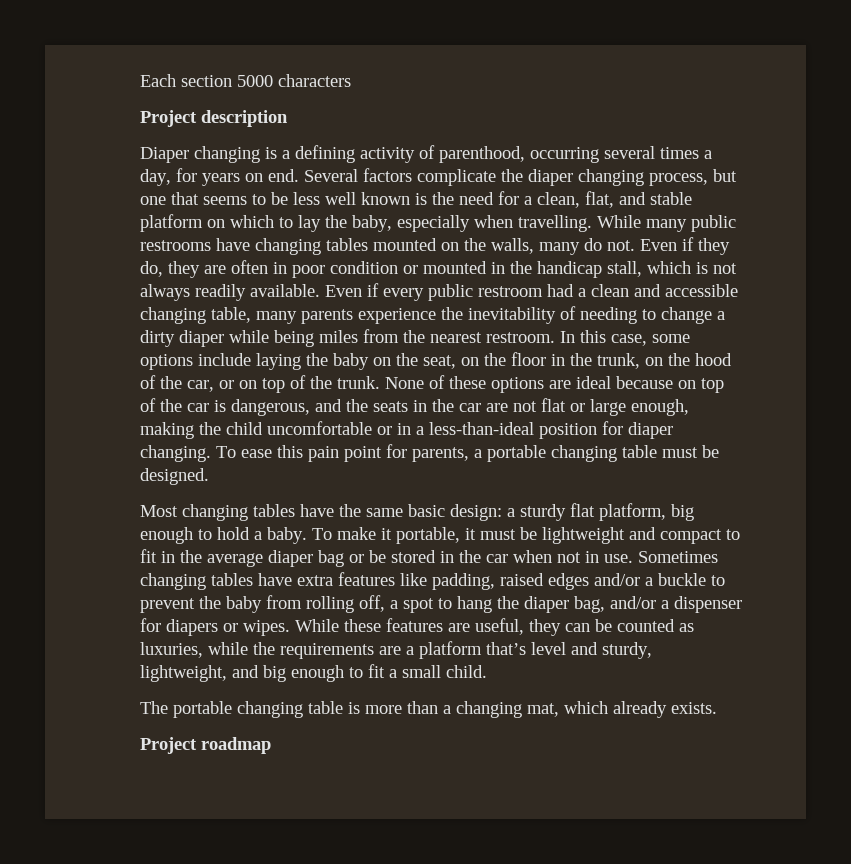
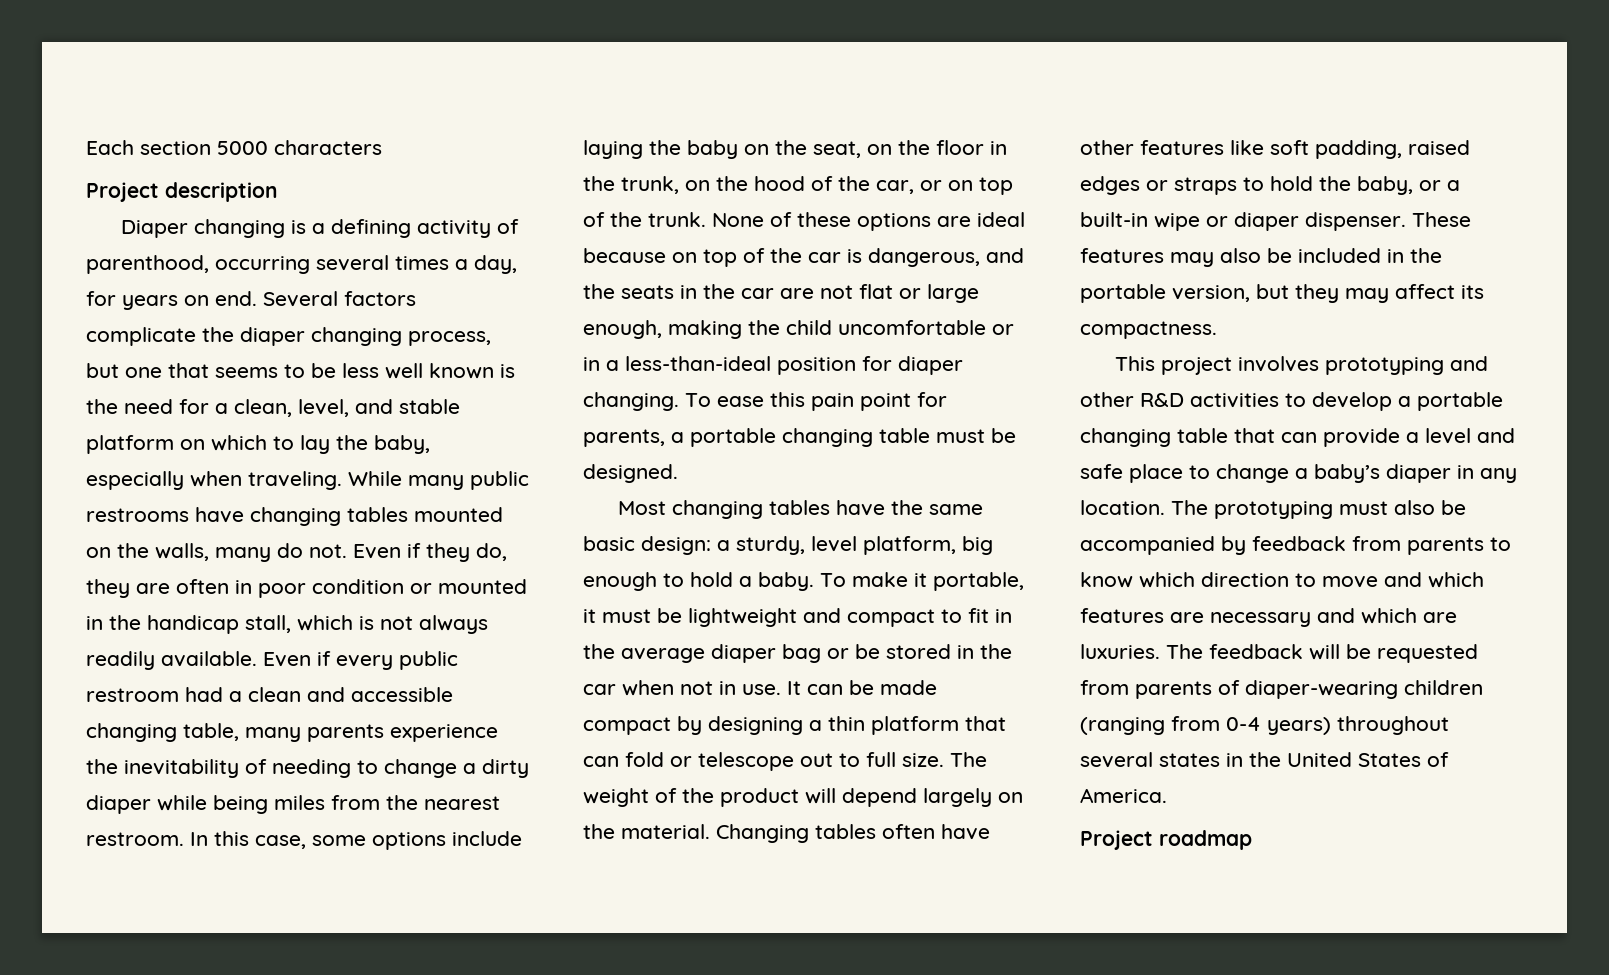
- Several factors complicate the diaper changing process, but one that seems to be less well known is the need for a clean, flat, and stable platform on which to lay the baby, especially when travelling.
+ Several factors complicate the diaper changing process, but one that seems to be less well known is the need for a clean, level, and stable platform on which to lay the baby, especially when traveling.
- Most changing tables have the same basic design: a sturdy flat platform, big enough to hold a baby.
+ Most changing tables have the same basic design: a sturdy, level platform, big enough to hold a baby.
- Sometimes changing tables have extra features like padding, raised edges and/or a buckle to prevent the baby from rolling off, a spot to hang the diaper bag, and/or a dispenser for diapers or wipes. While these features are useful, they can be counted as luxuries, while the requirements are a platform that’s level and sturdy, lightweight, and big enough to fit a small child.
- The portable changing table is more than a changing mat, which already exists.
+ It can be made compact by designing a thin platform that can fold or telescope out to full size. The weight of the product will depend largely on the material. Changing tables often have other features like soft padding, raised edges or straps to hold the baby, or a built-in wipe or diaper dispenser. These features may also be included in the portable version, but they may affect its compactness.
+ This project involves prototyping and other R&D activities to develop a portable changing table that can provide a level and safe place to change a baby’s diaper in any location. The prototyping must also be accompanied by feedback from parents to know which direction to move and which features are necessary and which are luxuries. The feedback will be requested from parents of diaper-wearing children (ranging from 0-4 years) throughout several states in the United States of America.

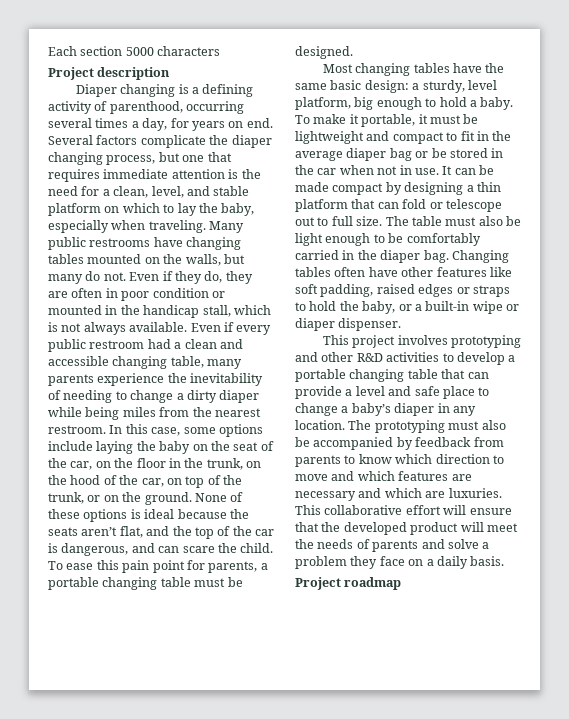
- Several factors complicate the diaper changing process, but one that seems to be less well known is the need for a clean, level, and stable platform on which to lay the baby, especially when traveling.
+ Several factors complicate the diaper changing process, but one that requires immediate attention is the need for a clean, level, and stable platform on which to lay the baby, especially when traveling.
- While many public restrooms have changing tables mounted on the walls, many do not.
+ Many public restrooms have changing tables mounted on the walls, but many do not.
- Even if they do, they are often in poor condition or mounted in the handicap stall, which is not always readily available.
+ Even if they do, they are often in poor condition or mounted in the handicap stall, which is not always available.
- In this case, some options include laying the baby on the seat, on the floor in the trunk, on the hood of the car, or on top of the trunk.
+ In this case, some options include laying the baby on the seat of the car, on the floor in the trunk, on the hood of the car, on top of the trunk, or on the ground.
- None of these options are ideal because on top of the car is dangerous, and the seats in the car are not flat or large enough, making the child uncomfortable or in a less-than-ideal position for diaper changing.
+ None of these options is ideal because the seats aren’t flat, and the top of the car is dangerous, and can scare the child.
- The weight of the product will depend largely on the material.
+ The table must also be light enough to be comfortably carried in the diaper bag.
- These features may also be included in the portable version, but they may affect its compactness.
- The feedback will be requested from parents of diaper-wearing children (ranging from 0-4 years) throughout several states in the United States of America.
+ This collaborative effort will ensure that the developed product will meet the needs of parents and solve a problem they face on a daily basis.

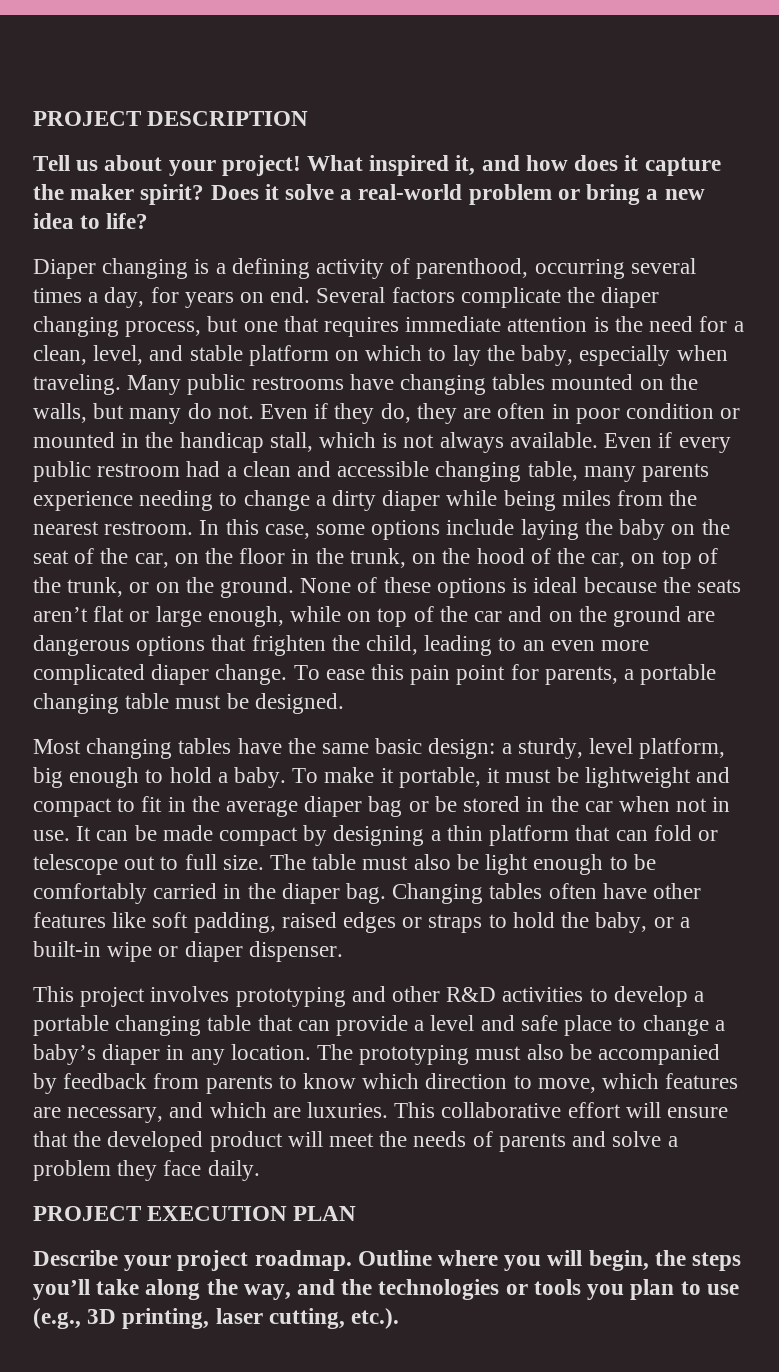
- Each section 5000 characters
- Project description
+ PROJECT DESCRIPTION
+ Tell us about your project! What inspired it, and how does it capture the maker spirit? Does it solve a real-world problem or bring a new idea to life?
- Even if every public restroom had a clean and accessible changing table, many parents experience the inevitability of needing to change a dirty diaper while being miles from the nearest restroom.
+ Even if every public restroom had a clean and accessible changing table, many parents experience needing to change a dirty diaper while being miles from the nearest restroom.
- None of these options is ideal because the seats aren’t flat, and the top of the car is dangerous, and can scare the child.
+ None of these options is ideal because the seats aren’t flat or large enough, while on top of the car and on the ground are dangerous options that frighten the child, leading to an even more complicated diaper change.
- The prototyping must also be accompanied by feedback from parents to know which direction to move and which features are necessary and which are luxuries.
+ The prototyping must also be accompanied by feedback from parents to know which direction to move, which features are necessary, and which are luxuries.
- This collaborative effort will ensure that the developed product will meet the needs of parents and solve a problem they face on a daily basis.
- Project roadmap
+ This collaborative effort will ensure that the developed product will meet the needs of parents and solve a problem they face daily.
+ PROJECT EXECUTION PLAN
+ Describe your project roadmap. Outline where you will begin, the steps you’ll take along the way, and the technologies or tools you plan to use (e.g., 3D printing, laser cutting, etc.).

